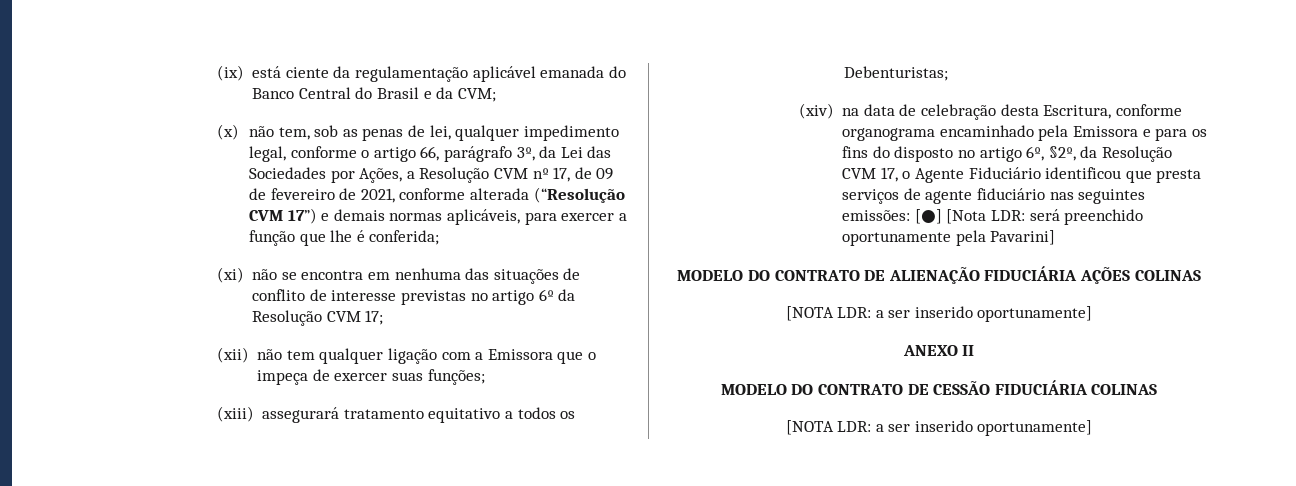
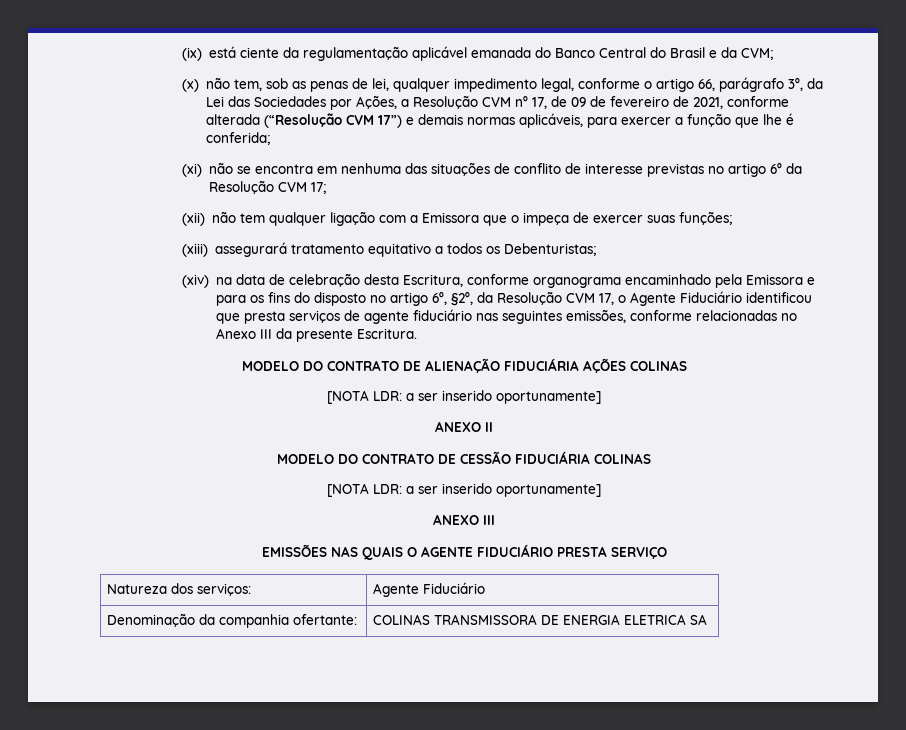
- (xiv) na data de celebração desta Escritura, conforme organograma encaminhado pela Emissora e para os fins do disposto no artigo 6º, §2º, da Resolução CVM 17, o Agente Fiduciário identificou que presta serviços de agente fiduciário nas seguintes emissões: [●] [Nota LDR: será preenchido oportunamente pela Pavarini]
+ (xiv) na data de celebração desta Escritura, conforme organograma encaminhado pela Emissora e para os fins do disposto no artigo 6º, §2º, da Resolução CVM 17, o Agente Fiduciário identificou que presta serviços de agente fiduciário nas seguintes emissões, conforme relacionadas no Anexo III da presente Escritura.
+ ANEXO III
+ EMISSÕES NAS QUAIS O AGENTE FIDUCIÁRIO PRESTA SERVIÇO
+ Natureza dos serviços: | Agente Fiduciário
+ Denominação da companhia ofertante: | COLINAS TRANSMISSORA DE ENERGIA ELETRICA SA

